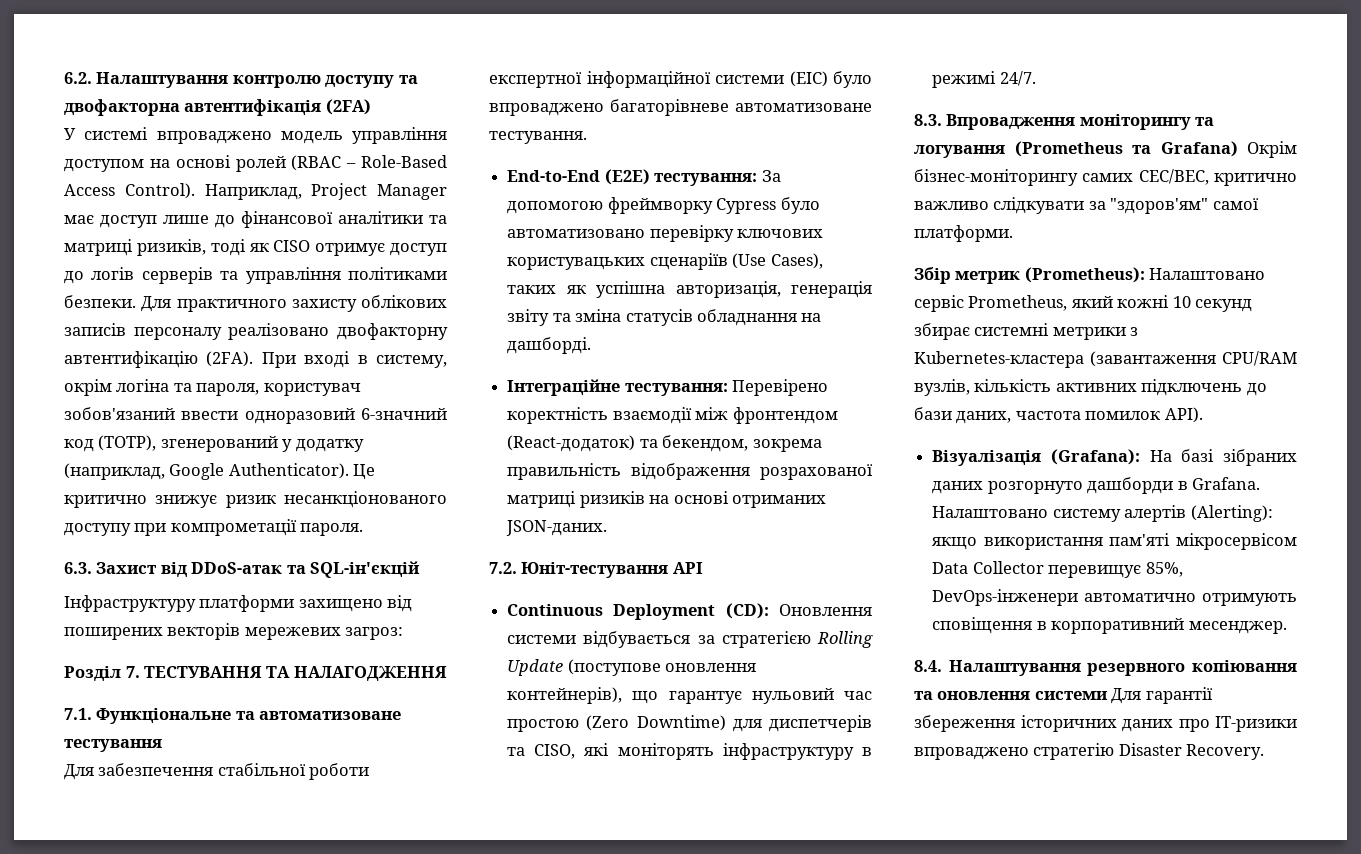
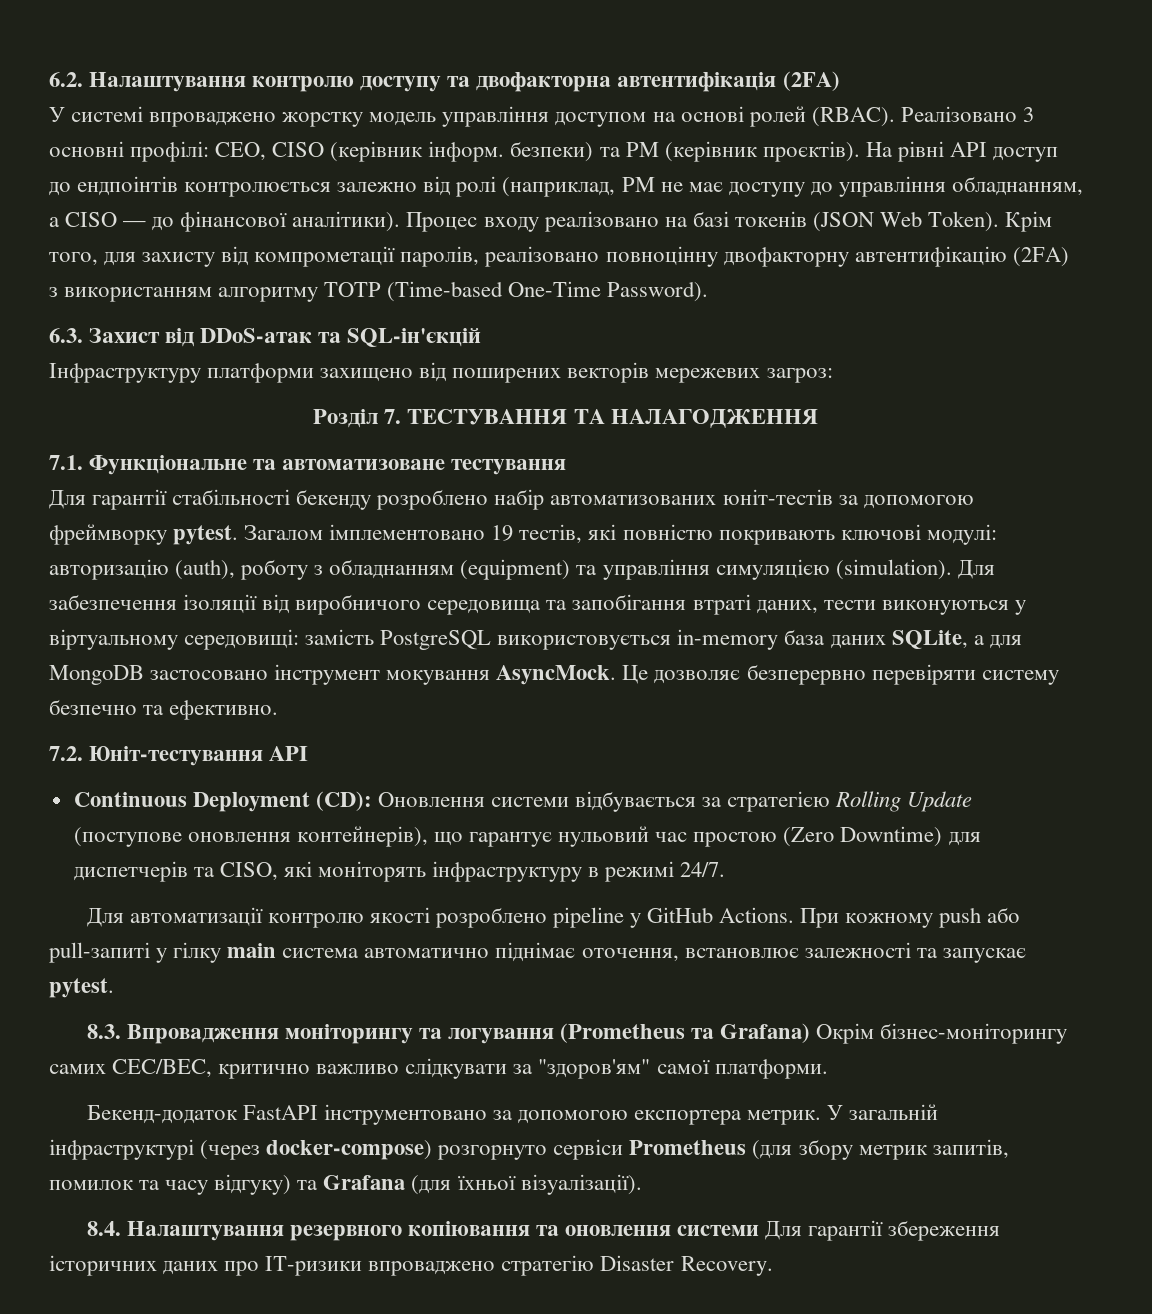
- У системі впроваджено модель управління доступом на основі ролей (RBAC – Role-Based Access Control). Наприклад, Project Manager має доступ лише до фінансової аналітики та матриці ризиків, тоді як CISO отримує доступ до логів серверів та управління політиками безпеки. Для практичного захисту облікових записів персоналу реалізовано двофакторну автентифікацію (2FA). При вході в систему, окрім логіна та пароля, користувач зобов'язаний ввести одноразовий 6-значний код (TOTP), згенерований у додатку (наприклад, Google Authenticator). Це критично знижує ризик несанкціонованого доступу при компрометації пароля.
+ У системі впроваджено жорстку модель управління доступом на основі ролей (RBAC). Реалізовано 3 основні профілі: CEO, CISO (керівник інформ. безпеки) та PM (керівник проєктів). На рівні API доступ до ендпоінтів контролюється залежно від ролі (наприклад, PM не має доступу до управління обладнанням, а CISO — до фінансової аналітики). Процес входу реалізовано на базі токенів (JSON Web Token). Крім того, для захисту від компрометації паролів, реалізовано повноцінну двофакторну автентифікацію (2FA) з використанням алгоритму TOTP (Time-based One-Time Password).
- Для забезпечення стабільної роботи експертної інформаційної системи (ЕІС) було впроваджено багаторівневе автоматизоване тестування.
- End-to-End (E2E) тестування: За допомогою фреймворку Cypress було автоматизовано перевірку ключових користувацьких сценаріїв (Use Cases), таких як успішна авторизація, генерація звіту та зміна статусів обладнання на дашборді.
- Інтеграційне тестування: Перевірено коректність взаємодії між фронтендом (React-додаток) та бекендом, зокрема правильність відображення розрахованої матриці ризиків на основі отриманих JSON-даних.
+ Для гарантії стабільності бекенду розроблено набір автоматизованих юніт-тестів за допомогою фреймворку pytest. Загалом імплементовано 19 тестів, які повністю покривають ключові модулі: авторизацію (auth), роботу з обладнанням (equipment) та управління симуляцією (simulation). Для забезпечення ізоляції від виробничого середовища та запобігання втраті даних, тести виконуються у віртуальному середовищі: замість PostgreSQL використовується in-memory база даних SQLite, а для MongoDB застосовано інструмент мокування AsyncMock. Це дозволяє безперервно перевіряти систему безпечно та ефективно.
+ Для автоматизації контролю якості розроблено pipeline у GitHub Actions. При кожному push або pull-запиті у гілку main система автоматично піднімає оточення, встановлює залежності та запускає pytest.
- Збір метрик (Prometheus): Налаштовано сервіс Prometheus, який кожні 10 секунд збирає системні метрики з Kubernetes-кластера (завантаження CPU/RAM вузлів, кількість активних підключень до бази даних, частота помилок API).
- Візуалізація (Grafana): На базі зібраних даних розгорнуто дашборди в Grafana. Налаштовано систему алертів (Alerting): якщо використання пам'яті мікросервісом Data Collector перевищує 85%, DevOps-інженери автоматично отримують сповіщення в корпоративний месенджер.
+ Бекенд-додаток FastAPI інструментовано за допомогою експортера метрик. У загальній інфраструктурі (через docker-compose) розгорнуто сервіси Prometheus (для збору метрик запитів, помилок та часу відгуку) та Grafana (для їхньої візуалізації).

